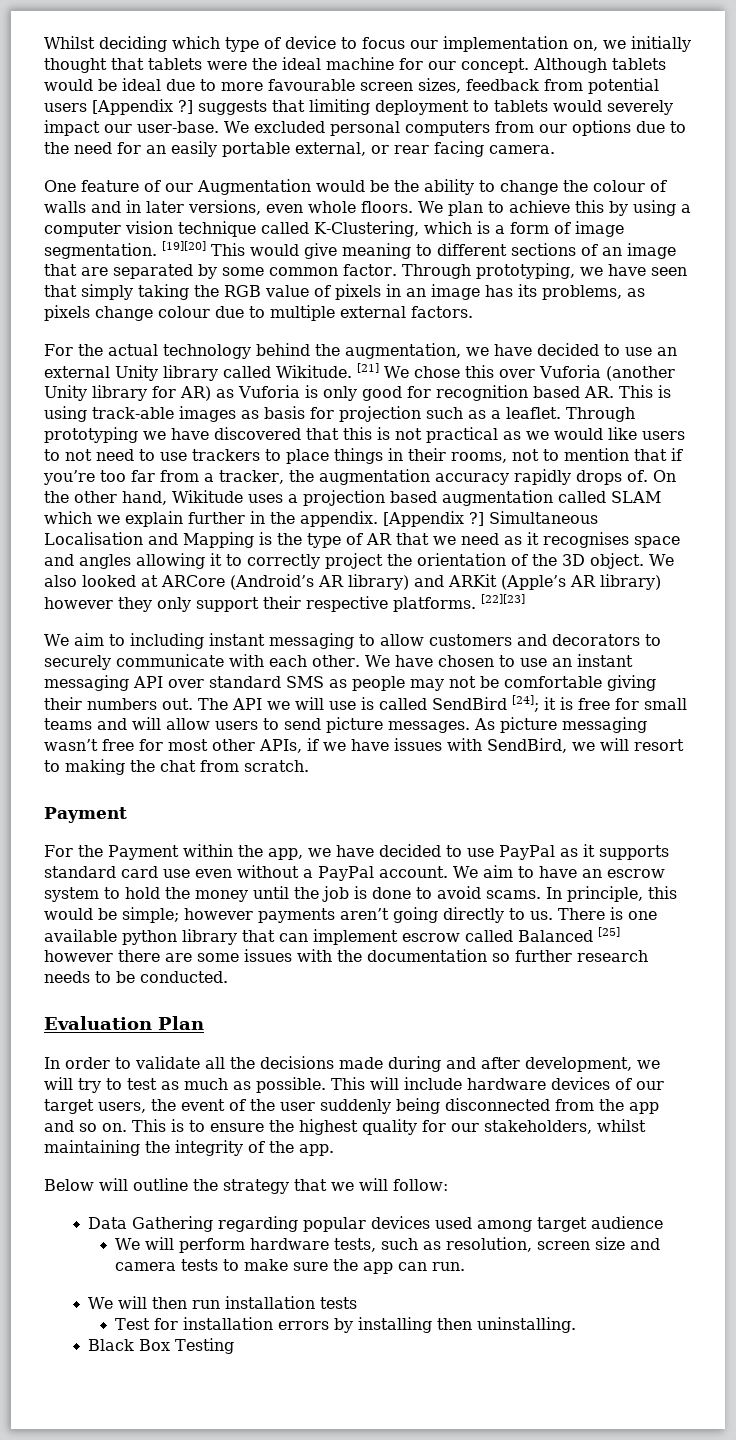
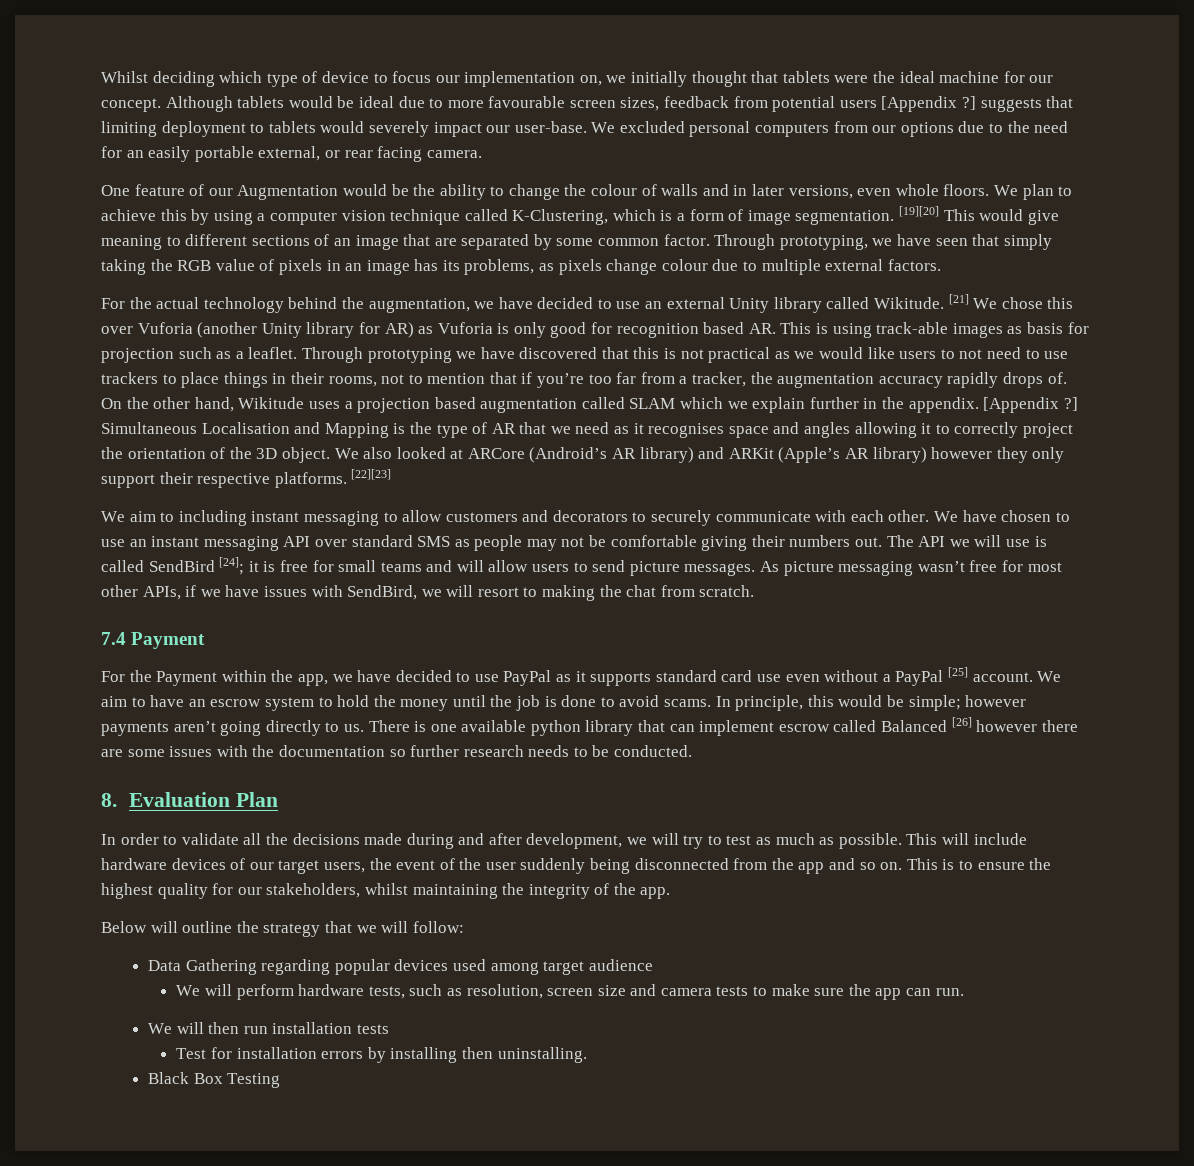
  As picture messaging wasn’t free for most other APIs, if we have issues with SendBird, we will resort to making the chat from scratch.
- Payment
+ 7.4 Payment
- For the Payment within the app, we have decided to use PayPal as it supports standard card use even without a PayPal account.
+ For the Payment within the app, we have decided to use PayPal as it supports standard card use even without a PayPal [25] account.
- There is one available python library that can implement escrow called Balanced [25] however there are some issues with the documentation so further research needs to be conducted.
+ There is one available python library that can implement escrow called Balanced [26] however there are some issues with the documentation so further research needs to be conducted.
- Evaluation Plan
+ 8. Evaluation Plan

